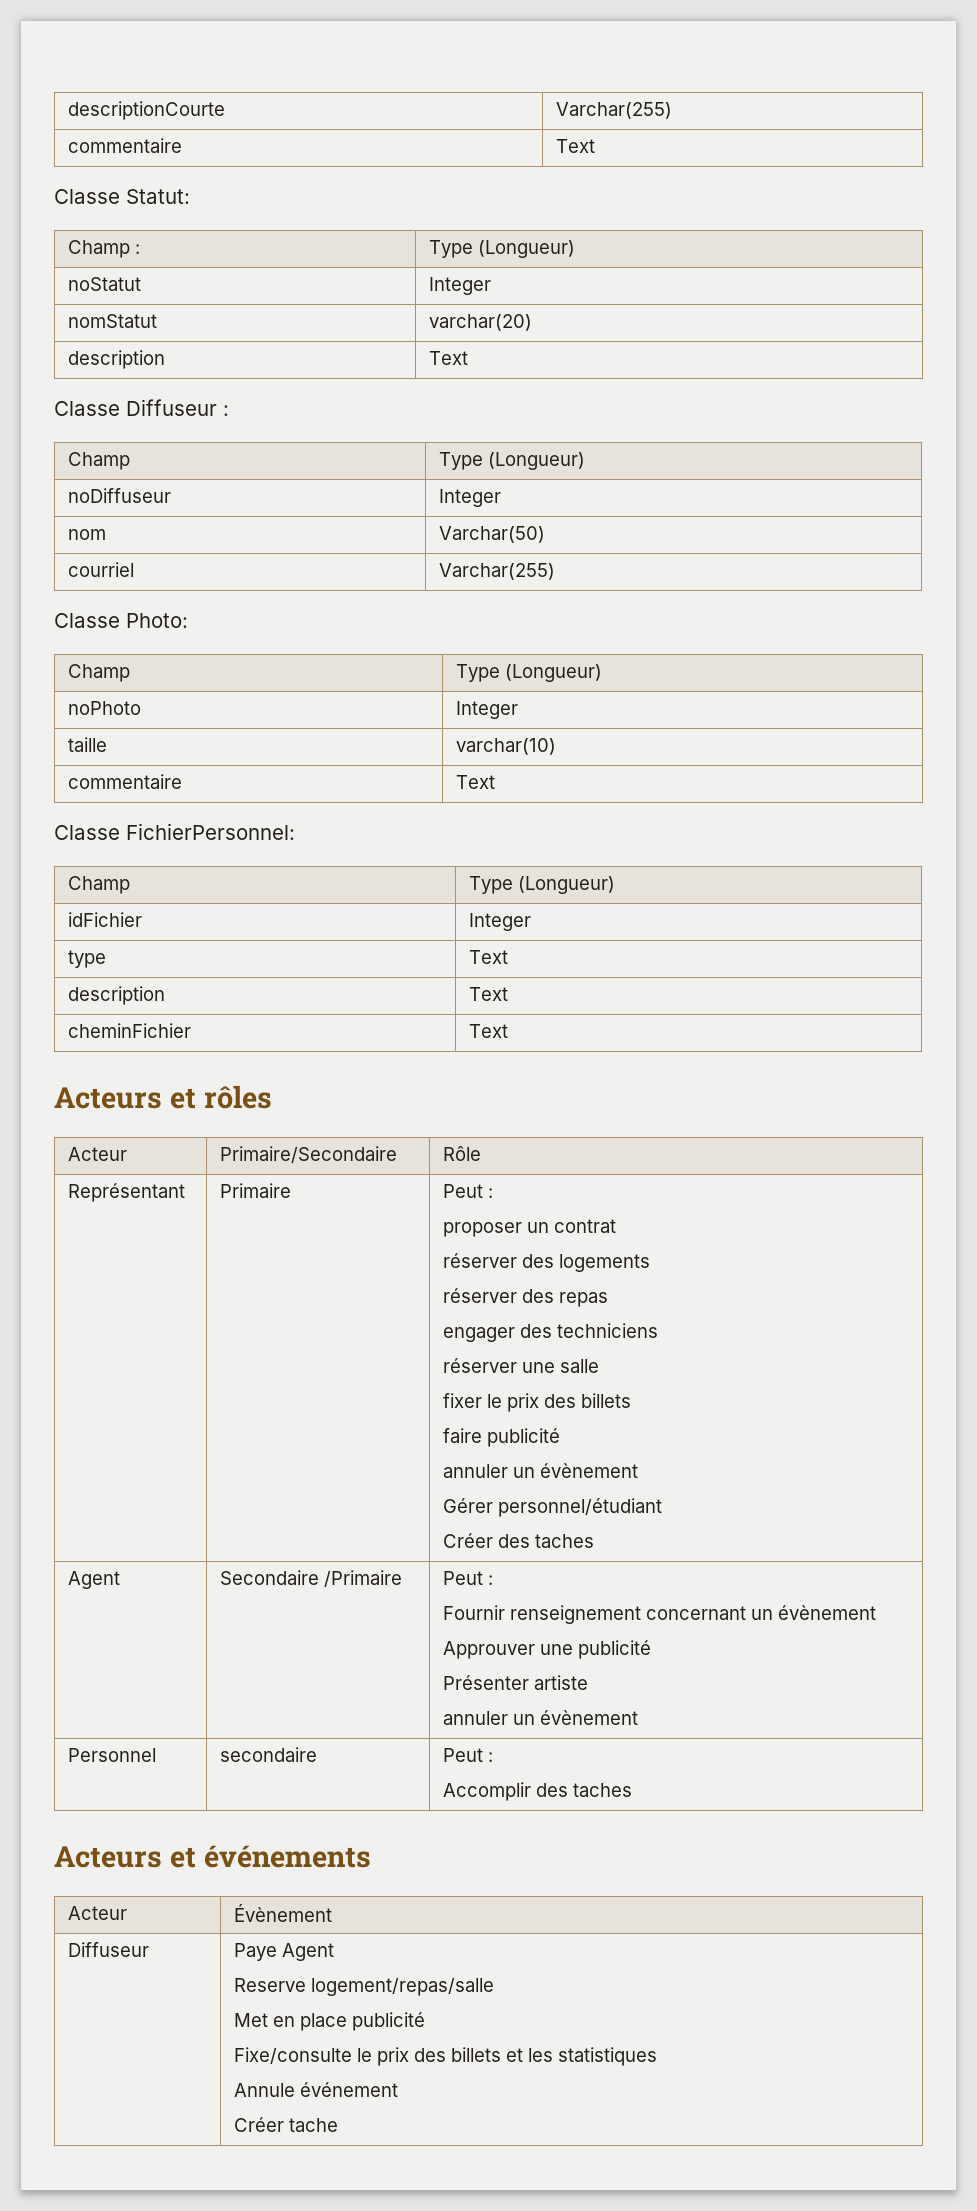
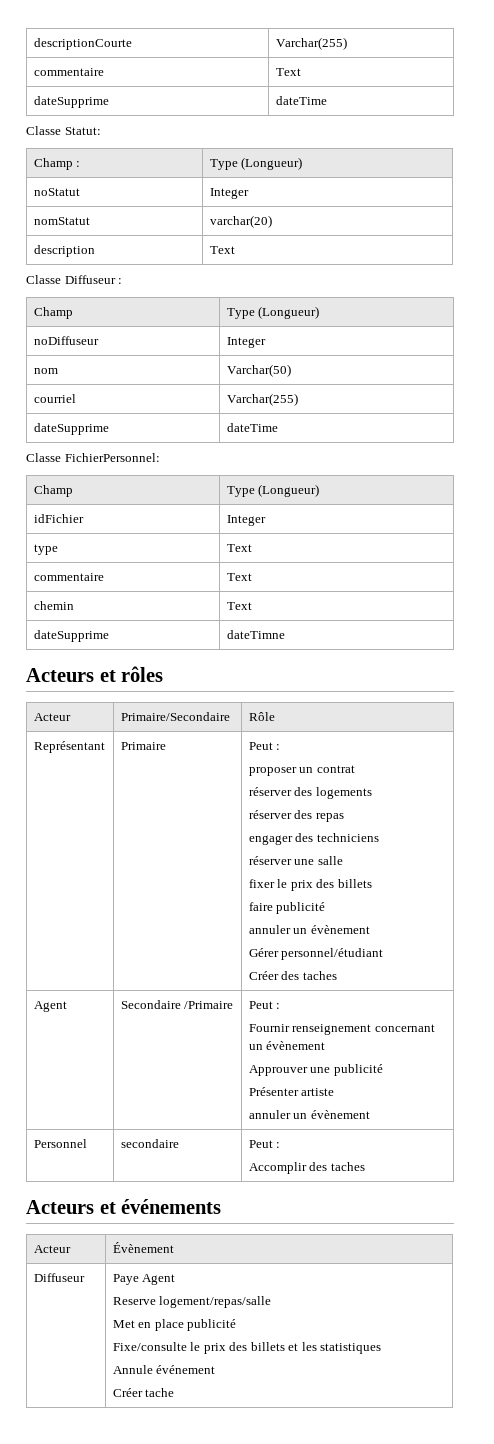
  descriptionCourte | Varchar(255)
  commentaire | Text
+ dateSupprime | dateTime
  courriel | Varchar(255)
- Classe Photo:
- Champ | Type (Longueur)
- noPhoto | Integer
- taille | varchar(10)
- commentaire | Text
+ dateSupprime | dateTime
  type | Text
- description | Text
- cheminFichier | Text
+ commentaire | Text
+ chemin | Text
+ dateSupprime | dateTimne

